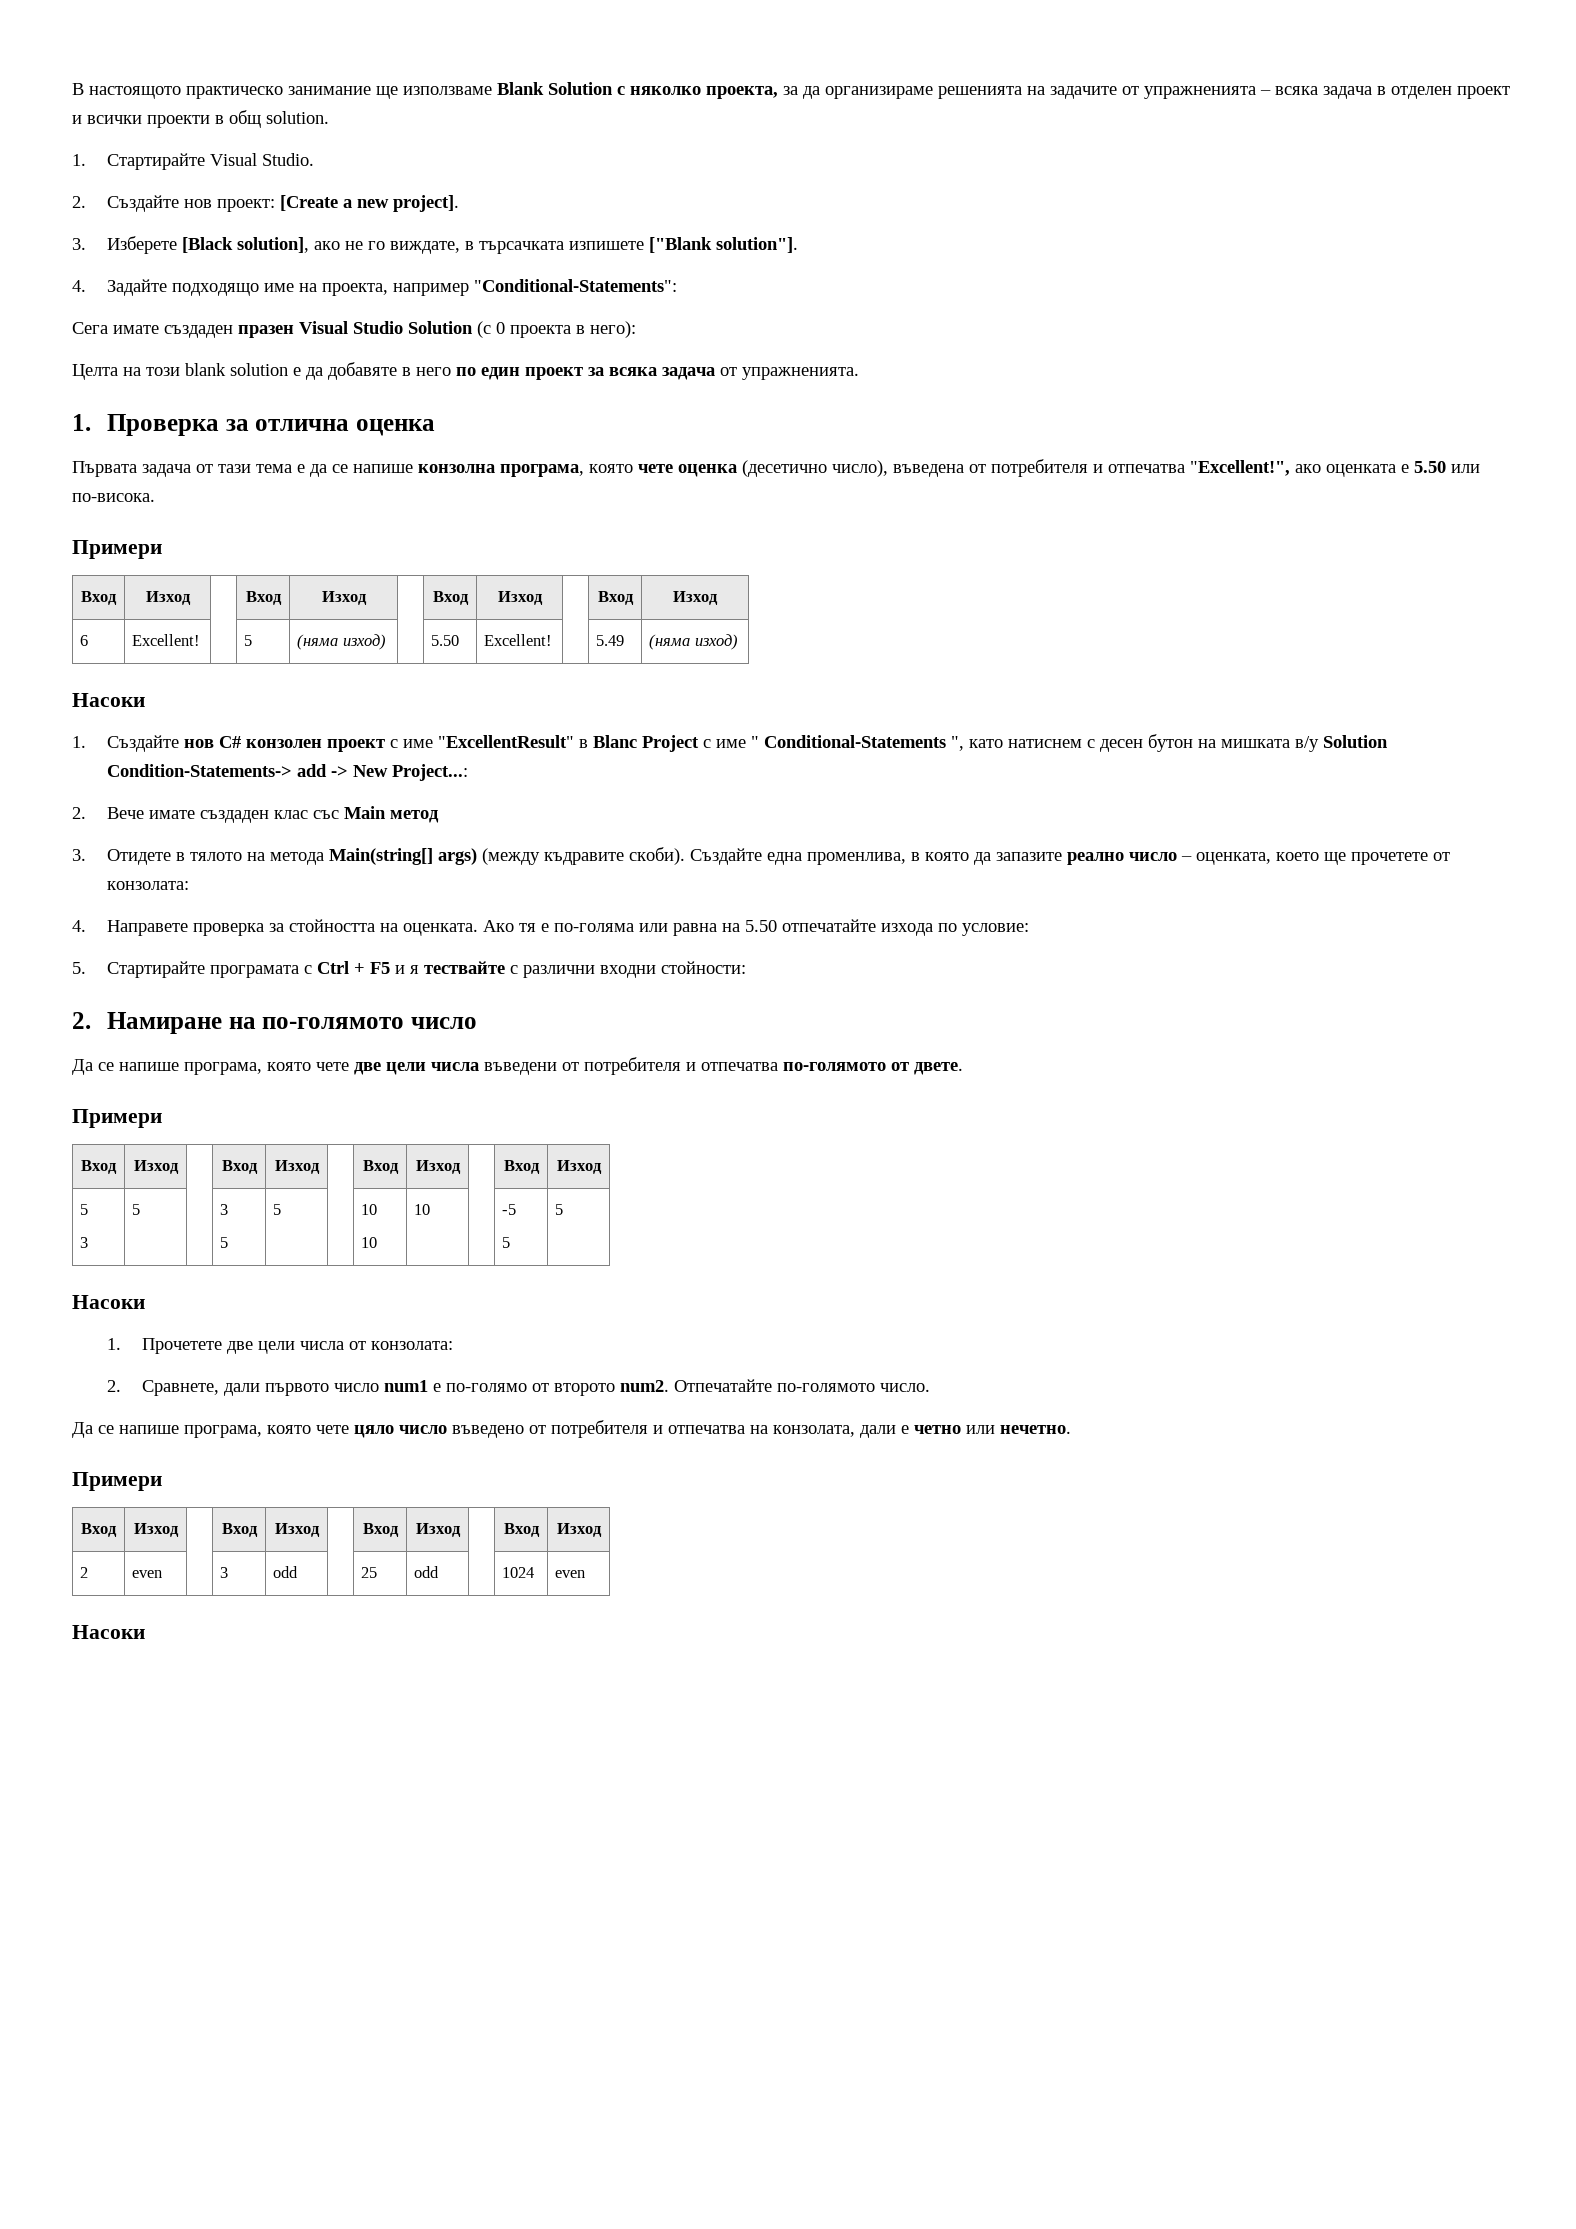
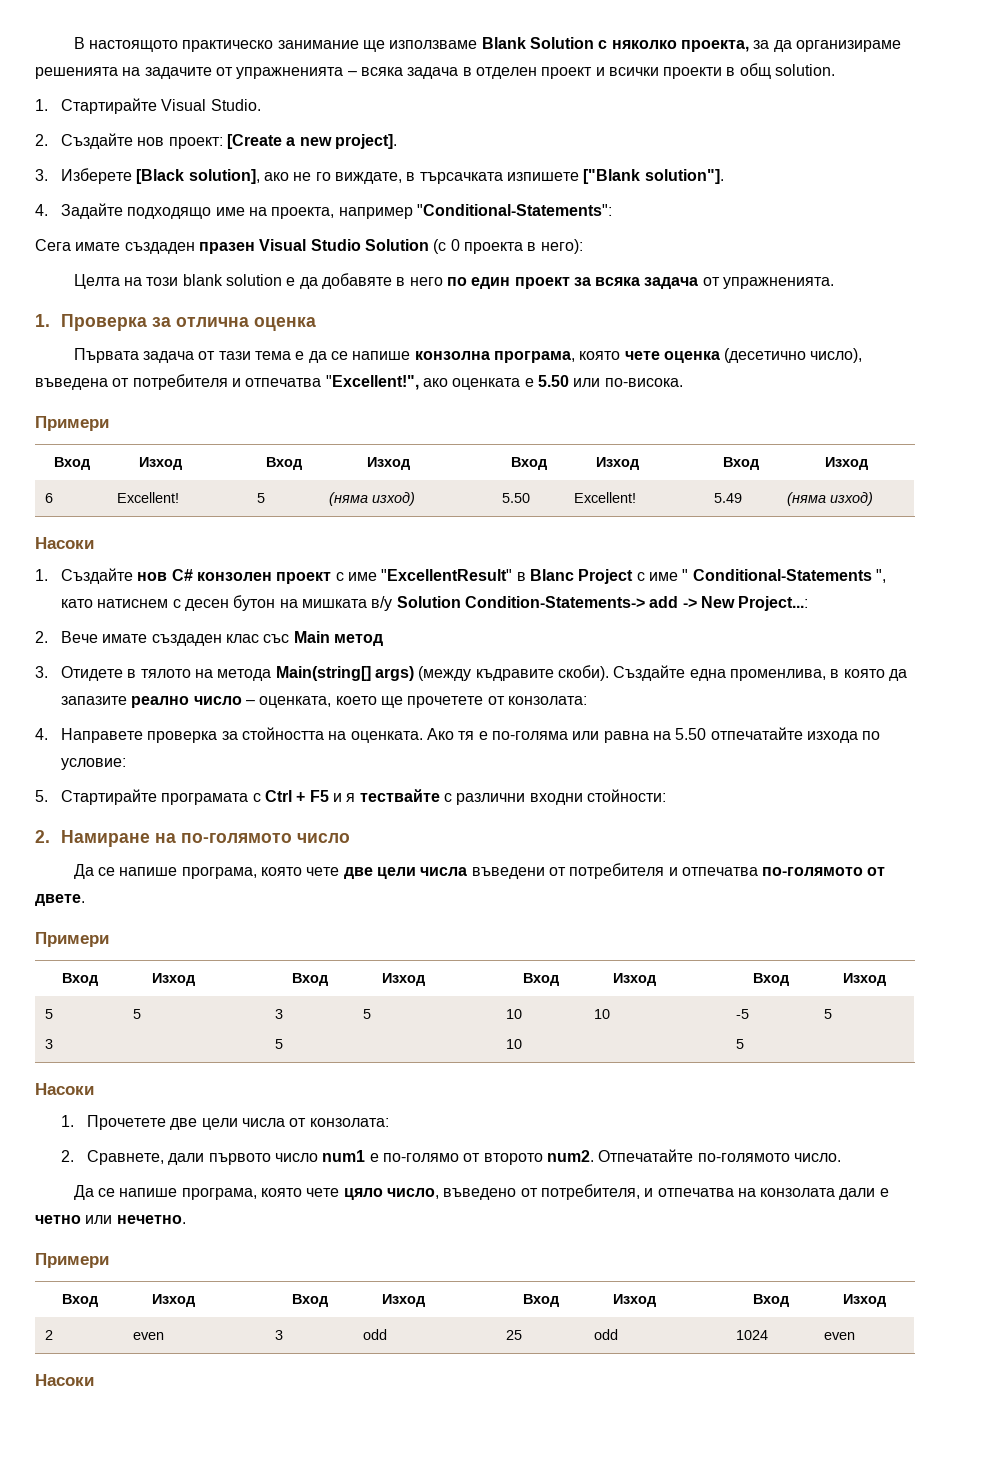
- Да се напише програма, която чете цяло число въведено от потребителя и отпечатва на конзолата, дали е четно или нечетно.
+ Да се напише програма, която чете цяло число, въведено от потребителя, и отпечатва на конзолата дали е четно или нечетно.

